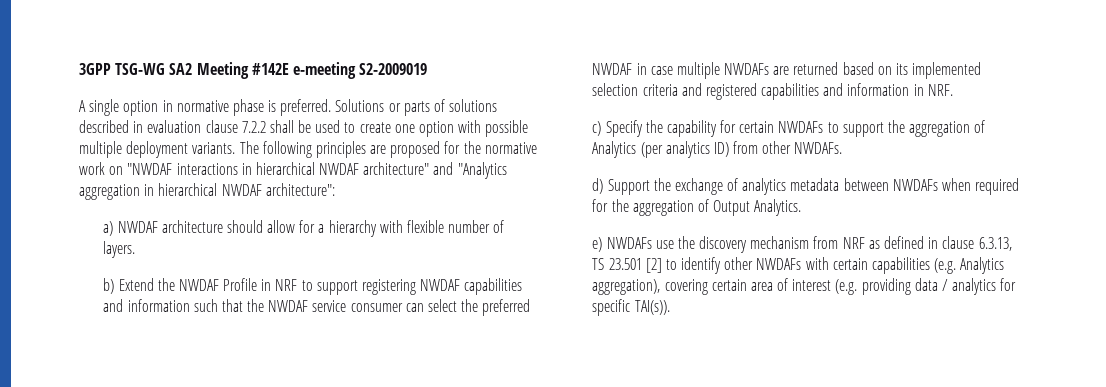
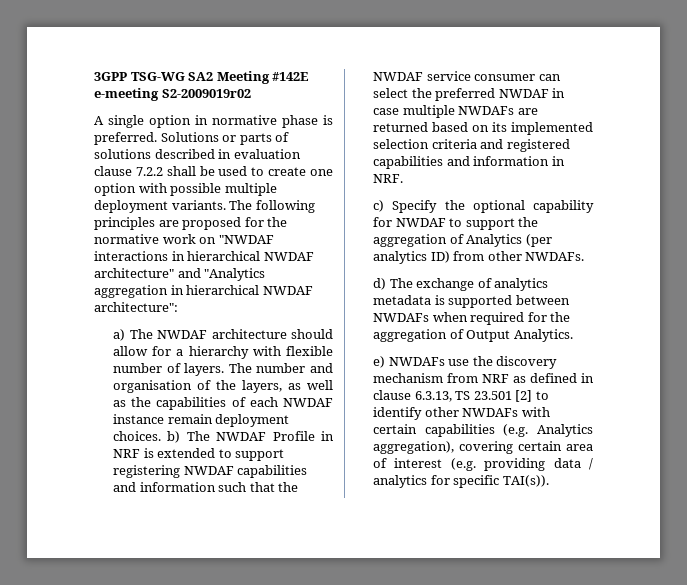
- 3GPP TSG-WG SA2 Meeting #142E e-meeting S2-2009019
+ 3GPP TSG-WG SA2 Meeting #142E e-meeting S2-2009019r02
- a) NWDAF architecture should allow for a hierarchy with flexible number of layers.
- b) Extend the NWDAF Profile in NRF to support registering NWDAF capabilities and information such that the NWDAF service consumer can select the preferred NWDAF in case multiple NWDAFs are returned based on its implemented selection criteria and registered capabilities and information in NRF.
+ a) The NWDAF architecture should allow for a hierarchy with flexible number of layers. The number and organisation of the layers, as well as the capabilities of each NWDAF instance remain deployment choices. b) The NWDAF Profile in NRF is extended to support registering NWDAF capabilities and information such that the NWDAF service consumer can select the preferred NWDAF in case multiple NWDAFs are returned based on its implemented selection criteria and registered capabilities and information in NRF.
- c) Specify the capability for certain NWDAFs to support the aggregation of Analytics (per analytics ID) from other NWDAFs.
+ c) Specify the optional capability for NWDAF to support the aggregation of Analytics (per analytics ID) from other NWDAFs.
- d) Support the exchange of analytics metadata between NWDAFs when required for the aggregation of Output Analytics.
+ d) The exchange of analytics metadata is supported between NWDAFs when required for the aggregation of Output Analytics.

